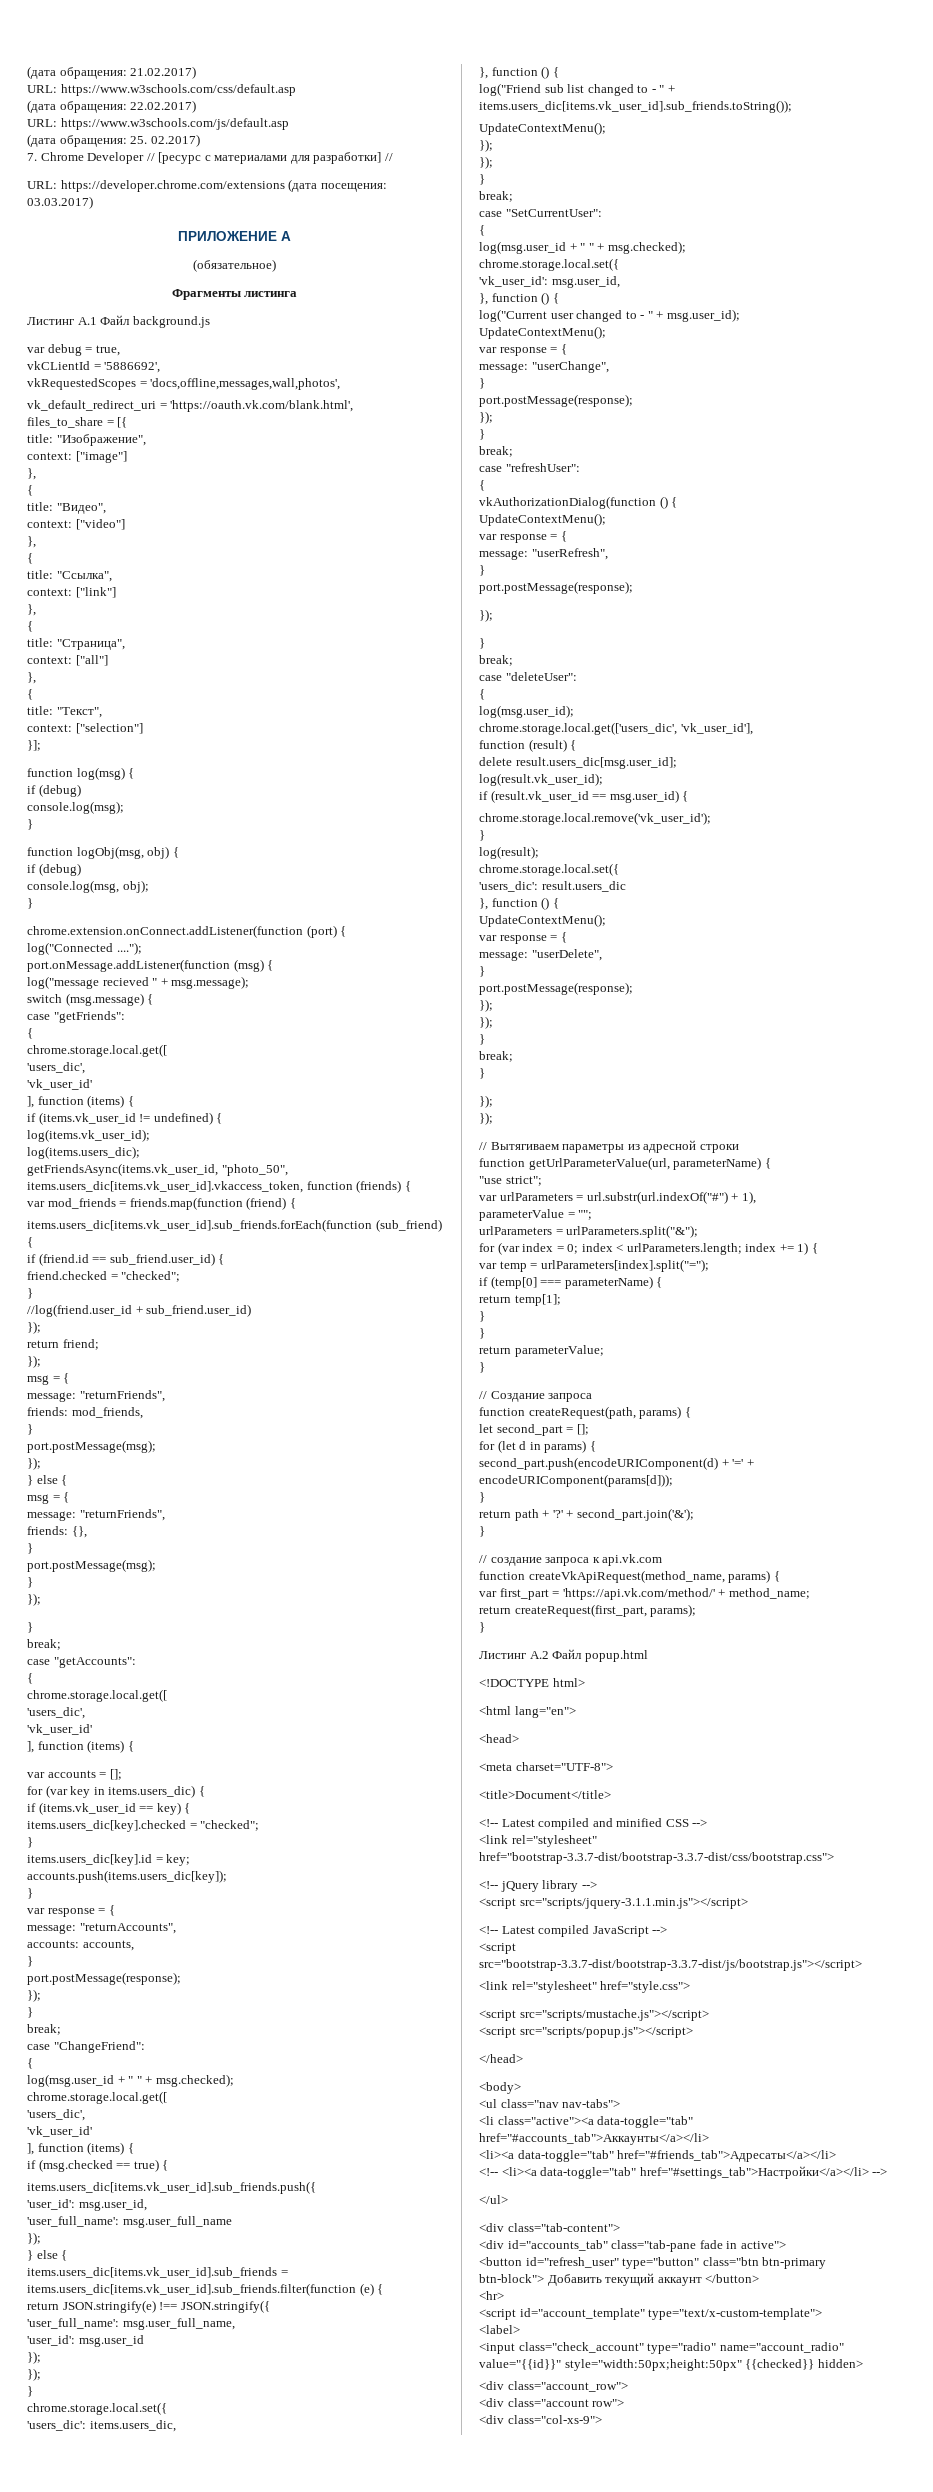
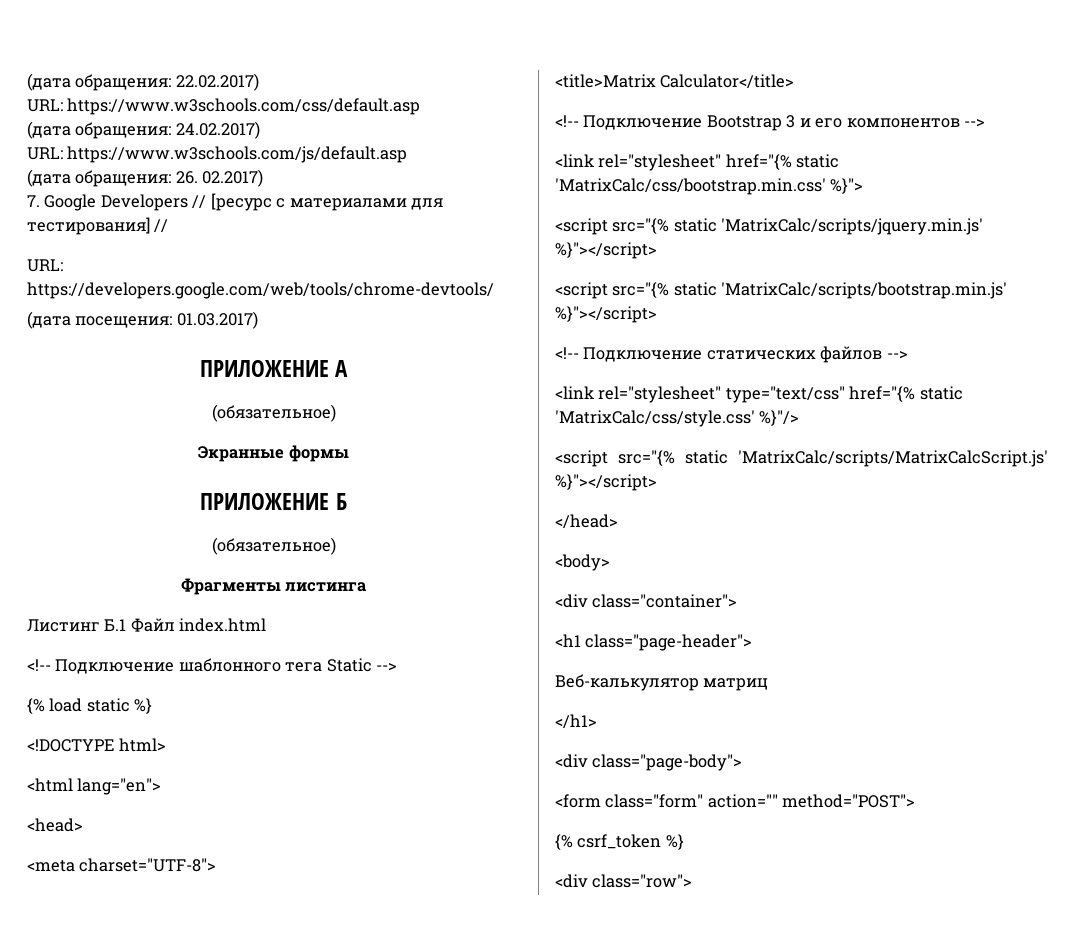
- (дата обращения: 21.02.2017)
+ (дата обращения: 22.02.2017)
- (дата обращения: 22.02.2017)
+ (дата обращения: 24.02.2017)
- (дата обращения: 25. 02.2017)
+ (дата обращения: 26. 02.2017)
- 7. Chrome Developer // [ресурс с материалами для разработки] //
+ 7. Google Developers // [ресурс с материалами для тестирования] //
- URL: https://developer.chrome.com/extensions (дата посещения: 03.03.2017)
+ URL: https://developers.google.com/web/tools/chrome-devtools/
+ (дата посещения: 01.03.2017)
+ Экранные формы
+ ПРИЛОЖЕНИЕ Б
+ (обязательное)
  Фрагменты листинга
- Листинг А.1 Файл background.js
- var debug = true,
- vkCLientId = '5886692',
- vkRequestedScopes = 'docs,offline,messages,wall,photos',
- vk_default_redirect_uri = 'https://oauth.vk.com/blank.html',
- files_to_share = [{
- title: "Изображение",
- context: ["image"]
- },
- {
- title: "Видео",
- context: ["video"]
- },
- {
- title: "Ссылка",
- context: ["link"]
- },
- {
- title: "Страница",
- context: ["all"]
- },
- {
- title: "Текст",
- context: ["selection"]
- }];
- function log(msg) {
- if (debug)
- console.log(msg);
- }
- function logObj(msg, obj) {
- if (debug)
- console.log(msg, obj);
- }
- chrome.extension.onConnect.addListener(function (port) {
- log("Connected ....");
- port.onMessage.addListener(function (msg) {
- log("message recieved " + msg.message);
- switch (msg.message) {
- case "getFriends":
- {
- chrome.storage.local.get([
- 'users_dic',
- 'vk_user_id'
- ], function (items) {
- if (items.vk_user_id != undefined) {
- log(items.vk_user_id);
- log(items.users_dic);
- getFriendsAsync(items.vk_user_id, "photo_50", items.users_dic[items.vk_user_id].vkaccess_token, function (friends) {
- var mod_friends = friends.map(function (friend) {
- items.users_dic[items.vk_user_id].sub_friends.forEach(function (sub_friend) {
- if (friend.id == sub_friend.user_id) {
- friend.checked = "checked";
- }
- //log(friend.user_id + sub_friend.user_id)
- });
- return friend;
- });
- msg = {
- message: "returnFriends",
- friends: mod_friends,
- }
- port.postMessage(msg);
- });
- } else {
- msg = {
- message: "returnFriends",
- friends: {},
- }
- port.postMessage(msg);
- }
- });
- }
- break;
- case "getAccounts":
- {
- chrome.storage.local.get([
- 'users_dic',
- 'vk_user_id'
- ], function (items) {
- var accounts = [];
- for (var key in items.users_dic) {
- if (items.vk_user_id == key) {
- items.users_dic[key].checked = "checked";
- }
- items.users_dic[key].id = key;
- accounts.push(items.users_dic[key]);
- }
- var response = {
- message: "returnAccounts",
- accounts: accounts,
- }
- port.postMessage(response);
- });
- }
- break;
- case "ChangeFriend":
- {
- log(msg.user_id + " " + msg.checked);
- chrome.storage.local.get([
- 'users_dic',
- 'vk_user_id'
- ], function (items) {
- if (msg.checked == true) {
- items.users_dic[items.vk_user_id].sub_friends.push({
- 'user_id': msg.user_id,
- 'user_full_name': msg.user_full_name
- });
- } else {
- items.users_dic[items.vk_user_id].sub_friends = items.users_dic[items.vk_user_id].sub_friends.filter(function (e) {
- return JSON.stringify(e) !== JSON.stringify({
- 'user_full_name': msg.user_full_name,
- 'user_id': msg.user_id
- });
- });
- }
- chrome.storage.local.set({
- 'users_dic': items.users_dic,
- }, function () {
- log("Friend sub list changed to - " + items.users_dic[items.vk_user_id].sub_friends.toString());
- UpdateContextMenu();
- });
- });
- }
- break;
- case "SetCurrentUser":
- {
- log(msg.user_id + " " + msg.checked);
- chrome.storage.local.set({
- 'vk_user_id': msg.user_id,
- }, function () {
- log("Current user changed to - " + msg.user_id);
- UpdateContextMenu();
- var response = {
- message: "userChange",
- }
- port.postMessage(response);
- });
- }
- break;
- case "refreshUser":
- {
- vkAuthorizationDialog(function () {
- UpdateContextMenu();
- var response = {
- message: "userRefresh",
- }
- port.postMessage(response);
- });
- }
- break;
- case "deleteUser":
- {
- log(msg.user_id);
- chrome.storage.local.get(['users_dic', 'vk_user_id'],
- function (result) {
- delete result.users_dic[msg.user_id];
- log(result.vk_user_id);
- if (result.vk_user_id == msg.user_id) {
- chrome.storage.local.remove('vk_user_id');
- }
- log(result);
- chrome.storage.local.set({
- 'users_dic': result.users_dic
- }, function () {
- UpdateContextMenu();
- var response = {
- message: "userDelete",
- }
- port.postMessage(response);
- });
- });
- }
- break;
- }
- });
- });
- // Вытягиваем параметры из адресной строки
- function getUrlParameterValue(url, parameterName) {
- "use strict";
- var urlParameters = url.substr(url.indexOf("#") + 1),
- parameterValue = "";
- urlParameters = urlParameters.split("&");
- for (var index = 0; index < urlParameters.length; index += 1) {
- var temp = urlParameters[index].split("=");
- if (temp[0] === parameterName) {
- return temp[1];
- }
- }
- return parameterValue;
- }
- // Создание запроса
- function createRequest(path, params) {
- let second_part = [];
- for (let d in params) {
- second_part.push(encodeURIComponent(d) + '=' + encodeURIComponent(params[d]));
- }
- return path + '?' + second_part.join('&');
- }
- // создание запроса к api.vk.com
- function createVkApiRequest(method_name, params) {
- var first_part = 'https://api.vk.com/method/' + method_name;
- return createRequest(first_part, params);
- }
- Листинг А.2 Файл popup.html
+ Листинг Б.1 Файл index.html
+ <!-- Подключение шаблонного тега Static -->
+ {% load static %}
- <title>Document</title>
- <!-- Latest compiled and minified CSS -->
- <link rel="stylesheet" href="bootstrap-3.3.7-dist/bootstrap-3.3.7-dist/css/bootstrap.css">
- <!-- jQuery library -->
- <script src="scripts/jquery-3.1.1.min.js"></script>
- <!-- Latest compiled JavaScript -->
- <script src="bootstrap-3.3.7-dist/bootstrap-3.3.7-dist/js/bootstrap.js"></script>
- <link rel="stylesheet" href="style.css">
- <script src="scripts/mustache.js"></script>
- <script src="scripts/popup.js"></script>
+ <title>Matrix Calculator</title>
+ <!-- Подключение Bootstrap 3 и его компонентов -->
+ <link rel="stylesheet" href="{% static 'MatrixCalc/css/bootstrap.min.css' %}">
+ <script src="{% static 'MatrixCalc/scripts/jquery.min.js' %}"></script>
+ <script src="{% static 'MatrixCalc/scripts/bootstrap.min.js' %}"></script>
+ <!-- Подключение статических файлов -->
+ <link rel="stylesheet" type="text/css" href="{% static 'MatrixCalc/css/style.css' %}"/>
+ <script src="{% static 'MatrixCalc/scripts/MatrixCalcScript.js' %}"></script>
  </head>
  <body>
- <ul class="nav nav-tabs">
- <li class="active"><a data-toggle="tab" href="#accounts_tab">Аккаунты</a></li>
- <li><a data-toggle="tab" href="#friends_tab">Адресаты</a></li>
- <!-- <li><a data-toggle="tab" href="#settings_tab">Настройки</a></li> -->
- </ul>
- <div class="tab-content">
- <div id="accounts_tab" class="tab-pane fade in active">
- <button id="refresh_user" type="button" class="btn btn-primary btn-block"> Добавить текущий аккаунт </button>
- <hr>
- <script id="account_template" type="text/x-custom-template">
- <label>
- <input class="check_account" type="radio" name="account_radio" value="{{id}}" style="width:50px;height:50px" {{checked}} hidden>
- <div class="account_row">
- <div class="account row">
- <div class="col-xs-9">
+ <div class="container">
+ <h1 class="page-header">
+ Веб-калькулятор матриц
+ </h1>
+ <div class="page-body">
+ <form class="form" action="" method="POST">
+ {% csrf_token %}
+ <div class="row">

